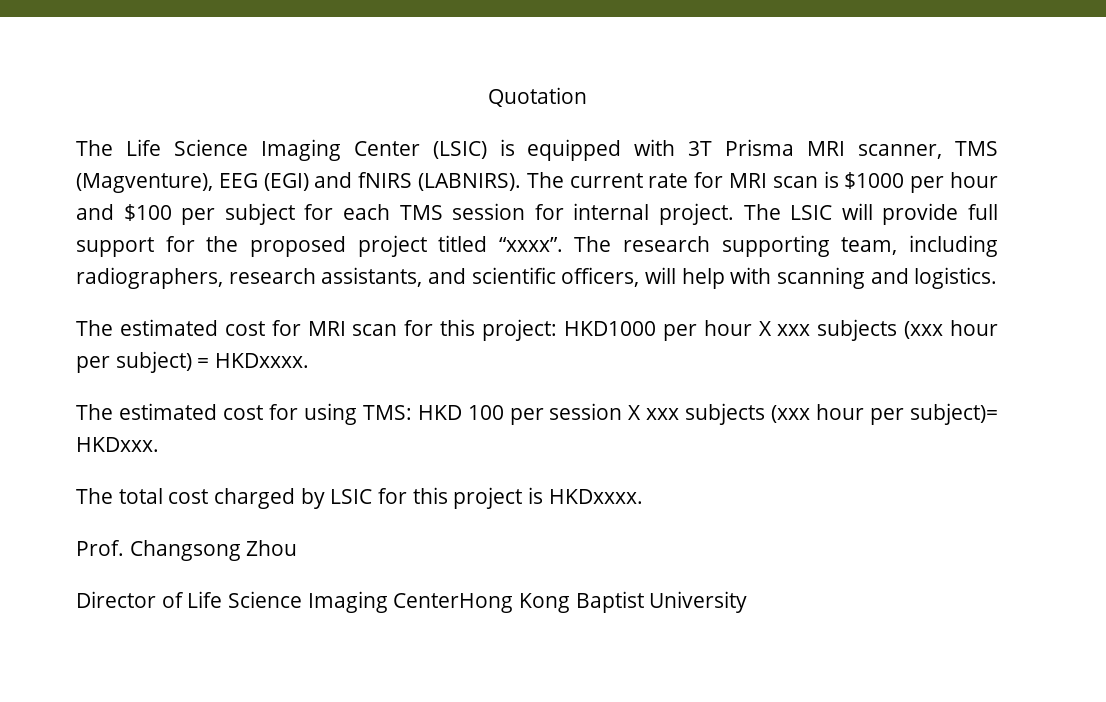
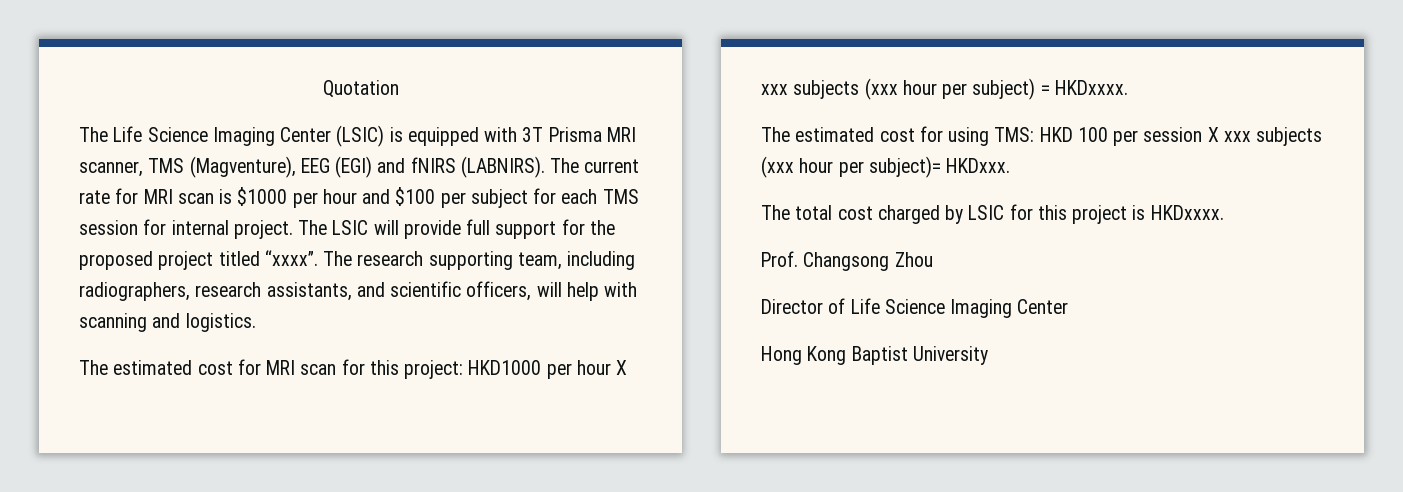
- Director of Life Science Imaging CenterHong Kong Baptist University
+ Director of Life Science Imaging Center
+ Hong Kong Baptist University

